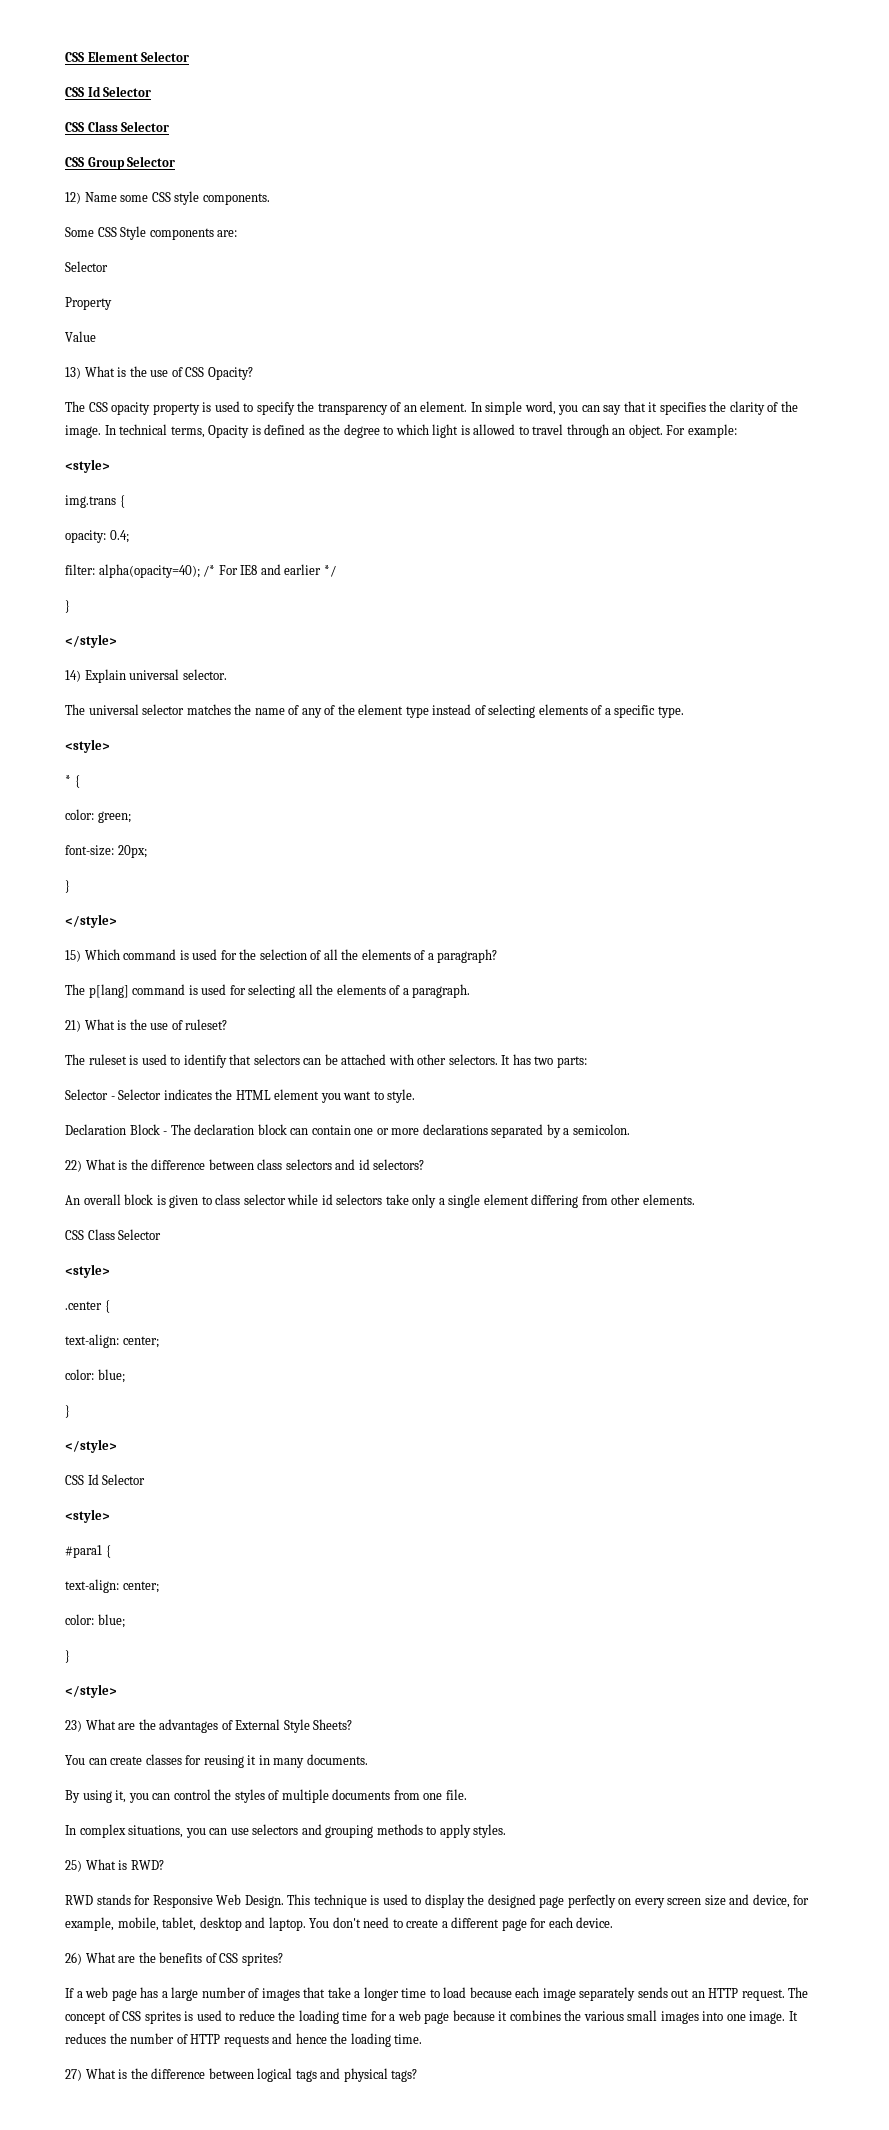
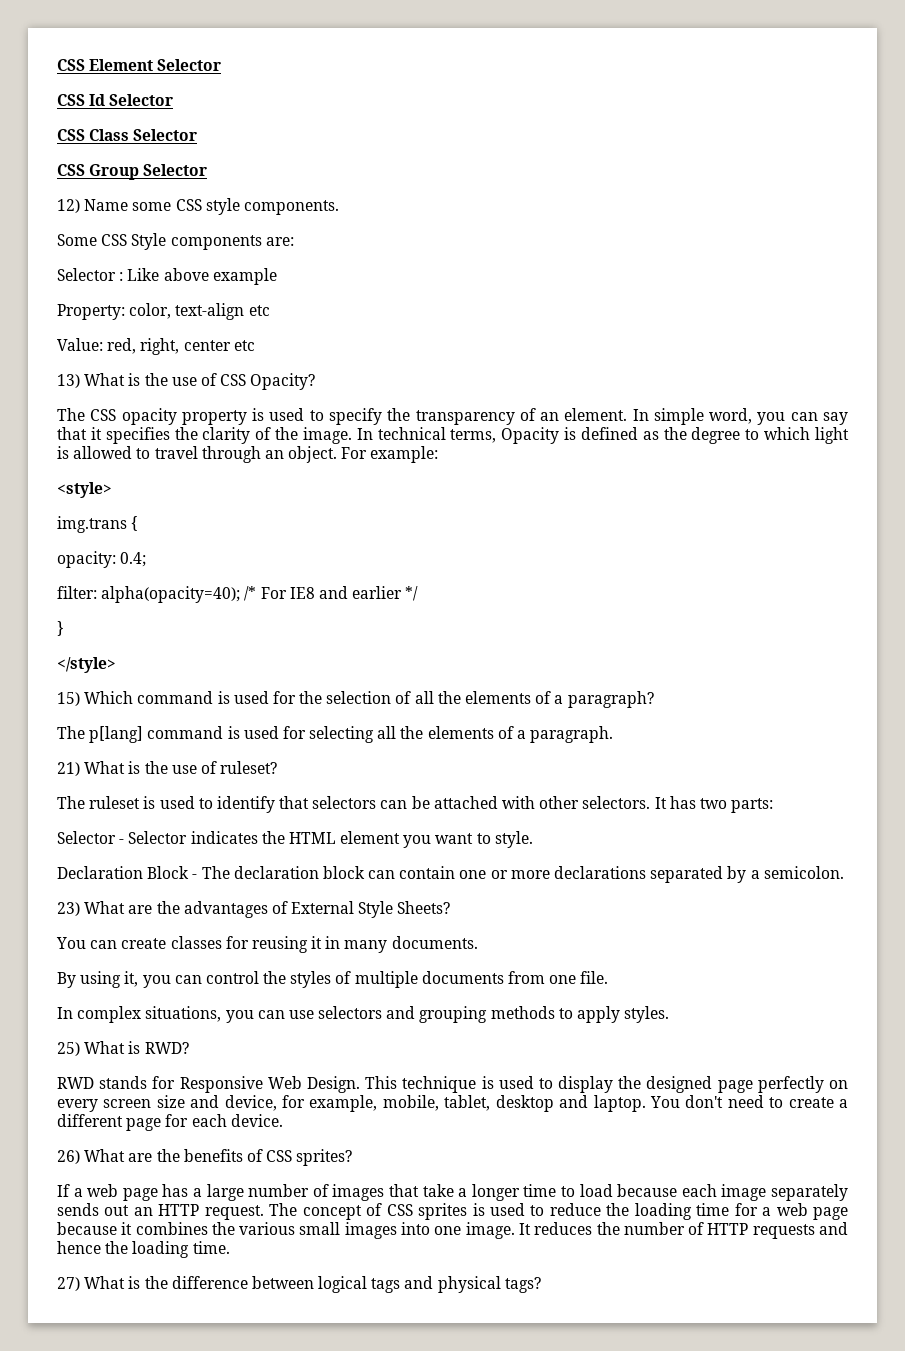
  Some CSS Style components are:
- Selector
- Property
- Value
+ Selector : Like above example
+ Property: color, text-align etc
+ Value: red, right, center etc
- 14) Explain universal selector.
- The universal selector matches the name of any of the element type instead of selecting elements of a specific type.
- <style>
- * {
- color: green;
- font-size: 20px;
- }
- </style>
- 22) What is the difference between class selectors and id selectors?
- An overall block is given to class selector while id selectors take only a single element differing from other elements.
- CSS Class Selector
- <style>
- .center {
- text-align: center;
- color: blue;
- }
- </style>
- CSS Id Selector
- <style>
- #para1 {
- text-align: center;
- color: blue;
- }
- </style>

